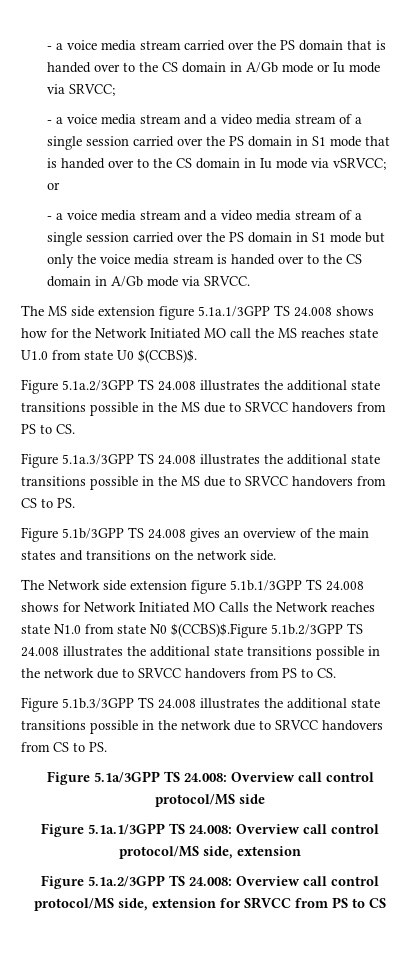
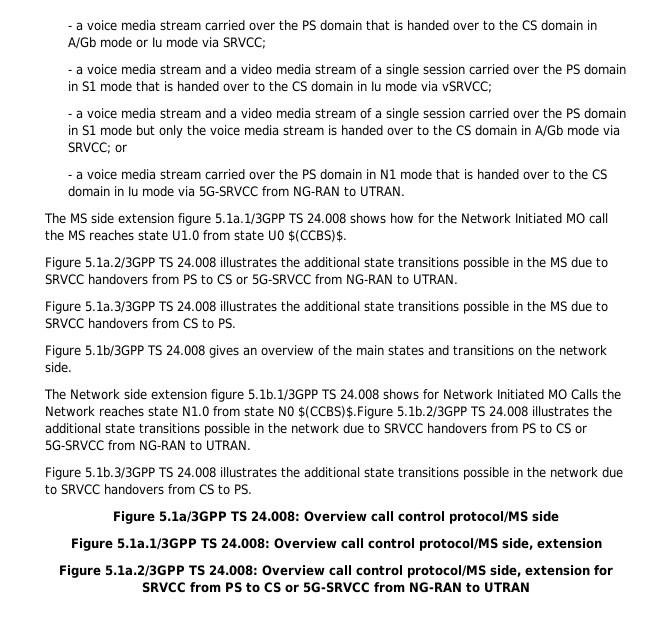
- - a voice media stream and a video media stream of a single session carried over the PS domain in S1 mode that is handed over to the CS domain in Iu mode via vSRVCC; or
+ - a voice media stream and a video media stream of a single session carried over the PS domain in S1 mode that is handed over to the CS domain in Iu mode via vSRVCC;
- - a voice media stream and a video media stream of a single session carried over the PS domain in S1 mode but only the voice media stream is handed over to the CS domain in A/Gb mode via SRVCC.
+ - a voice media stream and a video media stream of a single session carried over the PS domain in S1 mode but only the voice media stream is handed over to the CS domain in A/Gb mode via SRVCC; or
+ - a voice media stream carried over the PS domain in N1 mode that is handed over to the CS domain in Iu mode via 5G-SRVCC from NG-RAN to UTRAN.
- Figure 5.1a.2/3GPP TS 24.008 illustrates the additional state transitions possible in the MS due to SRVCC handovers from PS to CS.
+ Figure 5.1a.2/3GPP TS 24.008 illustrates the additional state transitions possible in the MS due to SRVCC handovers from PS to CS or 5G-SRVCC from NG-RAN to UTRAN.
- The Network side extension figure 5.1b.1/3GPP TS 24.008 shows for Network Initiated MO Calls the Network reaches state N1.0 from state N0 $(CCBS)$.Figure 5.1b.2/3GPP TS 24.008 illustrates the additional state transitions possible in the network due to SRVCC handovers from PS to CS.
+ The Network side extension figure 5.1b.1/3GPP TS 24.008 shows for Network Initiated MO Calls the Network reaches state N1.0 from state N0 $(CCBS)$.Figure 5.1b.2/3GPP TS 24.008 illustrates the additional state transitions possible in the network due to SRVCC handovers from PS to CS or 5G-SRVCC from NG-RAN to UTRAN.
- Figure 5.1a.2/3GPP TS 24.008: Overview call control protocol/MS side, extension for SRVCC from PS to CS
+ Figure 5.1a.2/3GPP TS 24.008: Overview call control protocol/MS side, extension for SRVCC from PS to CS or 5G-SRVCC from NG-RAN to UTRAN

